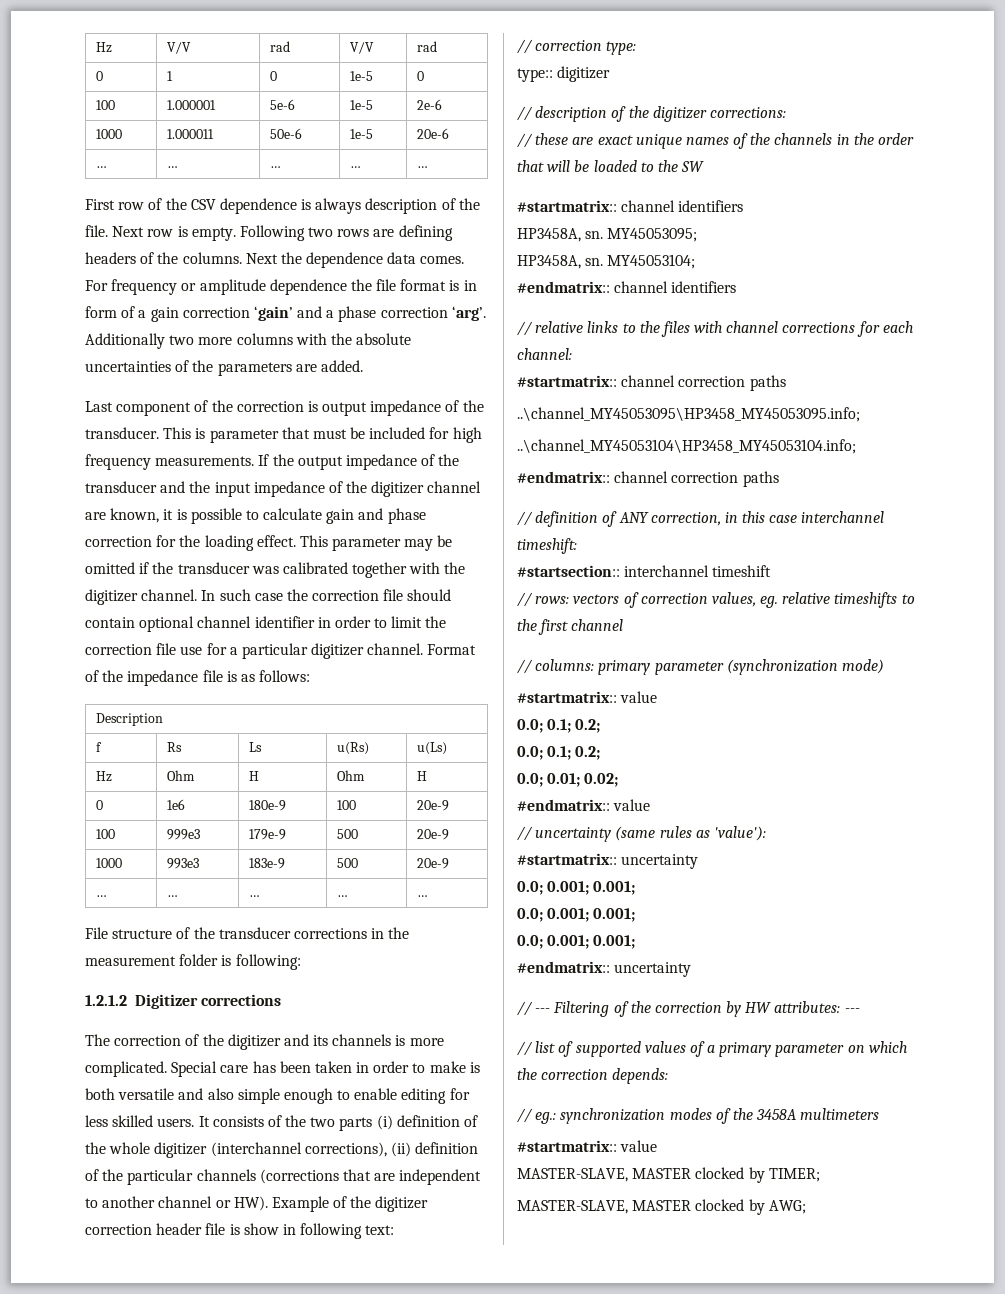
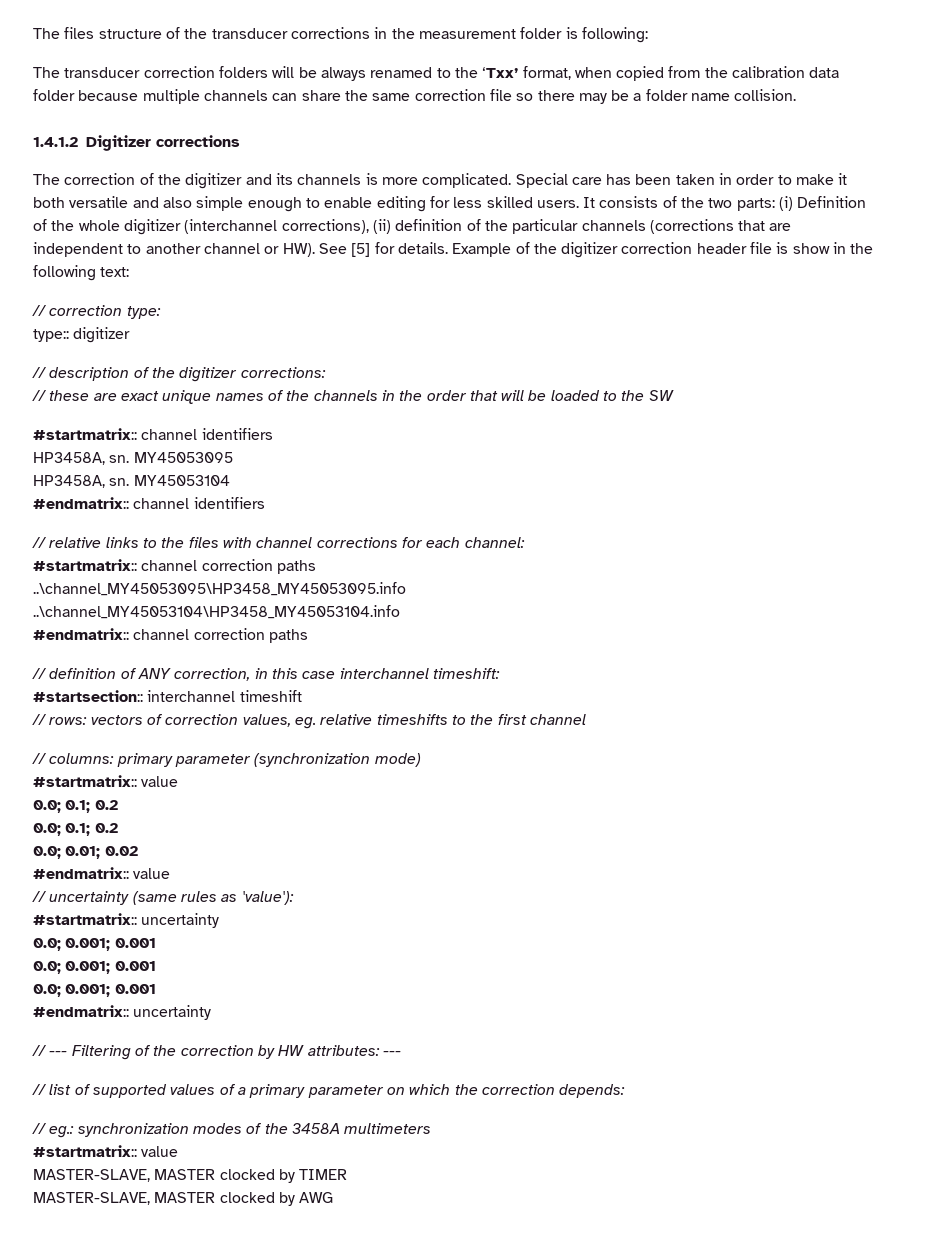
- Hz | V/V | rad | V/V | rad
- 0 | 1 | 0 | 1e-5 | 0
- 100 | 1.000001 | 5e-6 | 1e-5 | 2e-6
- 1000 | 1.000011 | 50e-6 | 1e-5 | 20e-6
- … | … | … | … | …
- First row of the CSV dependence is always description of the file. Next row is empty. Following two rows are defining headers of the columns. Next the dependence data comes. For frequency or amplitude dependence the file format is in form of a gain correction ‘gain’ and a phase correction ‘arg’. Additionally two more columns with the absolute uncertainties of the parameters are added.
- Last component of the correction is output impedance of the transducer. This is parameter that must be included for high frequency measurements. If the output impedance of the transducer and the input impedance of the digitizer channel are known, it is possible to calculate gain and phase correction for the loading effect. This parameter may be omitted if the transducer was calibrated together with the digitizer channel. In such case the correction file should contain optional channel identifier in order to limit the correction file use for a particular digitizer channel. Format of the impedance file is as follows:
- Description
- f | Rs | Ls | u(Rs) | u(Ls)
- Hz | Ohm | H | Ohm | H
- 0 | 1e6 | 180e-9 | 100 | 20e-9
- 100 | 999e3 | 179e-9 | 500 | 20e-9
- 1000 | 993e3 | 183e-9 | 500 | 20e-9
- … | … | … | … | …
- File structure of the transducer corrections in the measurement folder is following:
+ The files structure of the transducer corrections in the measurement folder is following:
- 1.2.1.2 Digitizer corrections
+ The transducer correction folders will be always renamed to the ‘Txx’ format, when copied from the calibration data folder because multiple channels can share the same correction file so there may be a folder name collision.
+ 1.4.1.2 Digitizer corrections
- Special care has been taken in order to make is both versatile and also simple enough to enable editing for less skilled users.
+ Special care has been taken in order to make it both versatile and also simple enough to enable editing for less skilled users.
- It consists of the two parts (i) definition of the whole digitizer (interchannel corrections), (ii) definition of the particular channels (corrections that are independent to another channel or HW). Example of the digitizer correction header file is show in following text:
+ It consists of the two parts: (i) Definition of the whole digitizer (interchannel corrections), (ii) definition of the particular channels (corrections that are independent to another channel or HW). See [5] for details. Example of the digitizer correction header file is show in the following text:
- MY45053095;
- HP3458A, sn. MY45053104;
+ MY45053095
+ HP3458A, sn. MY45053104
- ..\channel_MY45053095\HP3458_MY45053095.info;
- ..\channel_MY45053104\HP3458_MY45053104.info;
+ ..\channel_MY45053095\HP3458_MY45053095.info
+ ..\channel_MY45053104\HP3458_MY45053104.info
  // columns: primary parameter (synchronization mode)
  #startmatrix:: value
- 0.0; 0.1; 0.2;
- 0.0; 0.1; 0.2;
+ 0.0; 0.1; 0.2
+ 0.0; 0.1; 0.2
- 0.0; 0.01; 0.02;
+ 0.0; 0.01; 0.02
  #startmatrix:: uncertainty
- 0.0; 0.001; 0.001;
- 0.0; 0.001; 0.001;
- 0.0; 0.001; 0.001;
+ 0.0; 0.001; 0.001
+ 0.0; 0.001; 0.001
+ 0.0; 0.001; 0.001
- MASTER-SLAVE, MASTER clocked by TIMER;
- MASTER-SLAVE, MASTER clocked by AWG;
+ MASTER-SLAVE, MASTER clocked by TIMER
+ MASTER-SLAVE, MASTER clocked by AWG

